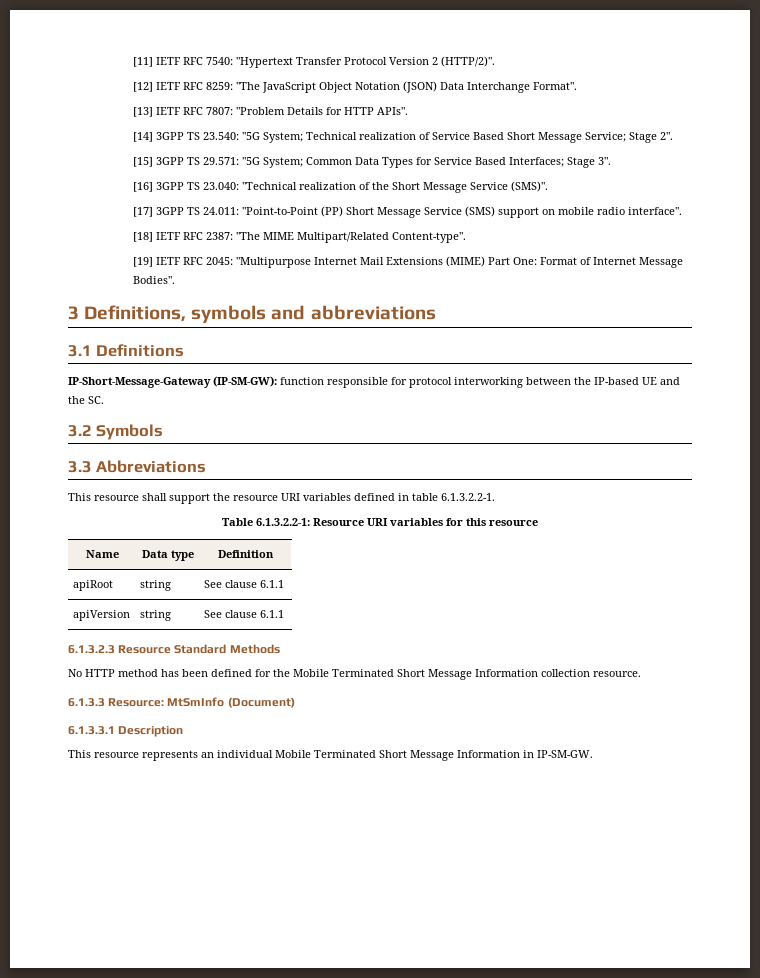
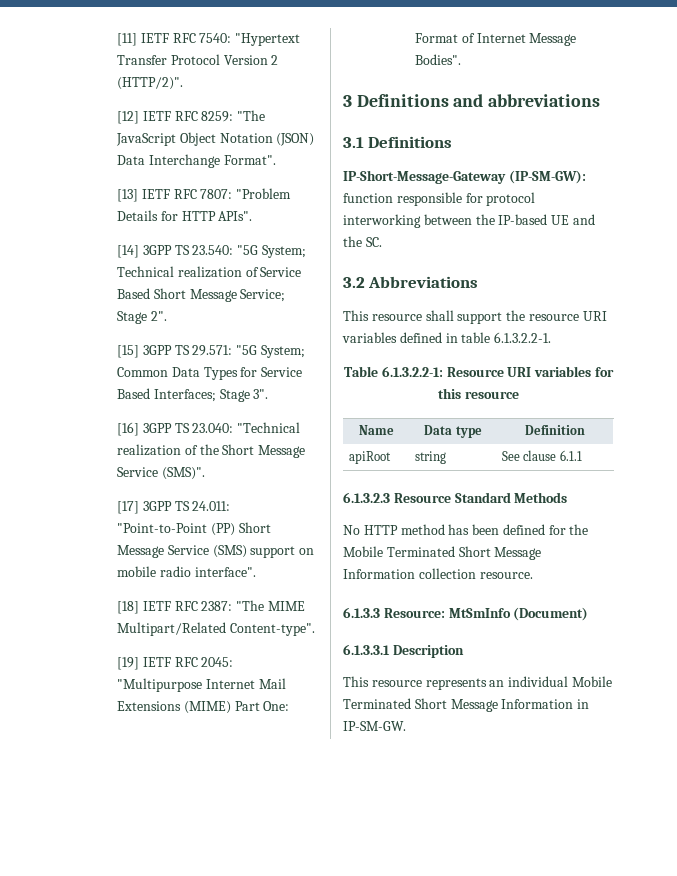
- 3 Definitions, symbols and abbreviations
+ 3 Definitions and abbreviations
- 3.2 Symbols
- 3.3 Abbreviations
+ 3.2 Abbreviations
- apiVersion | string | See clause 6.1.1

